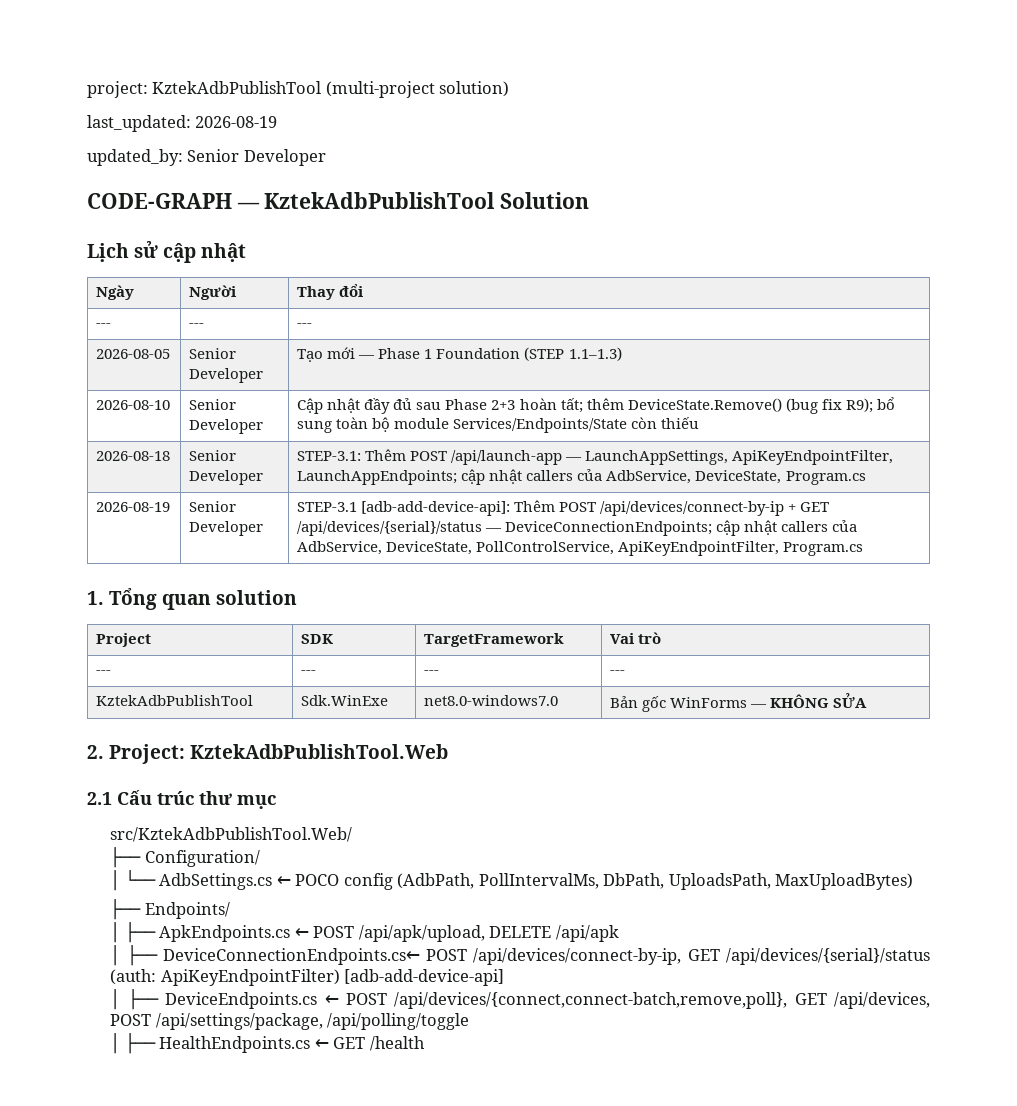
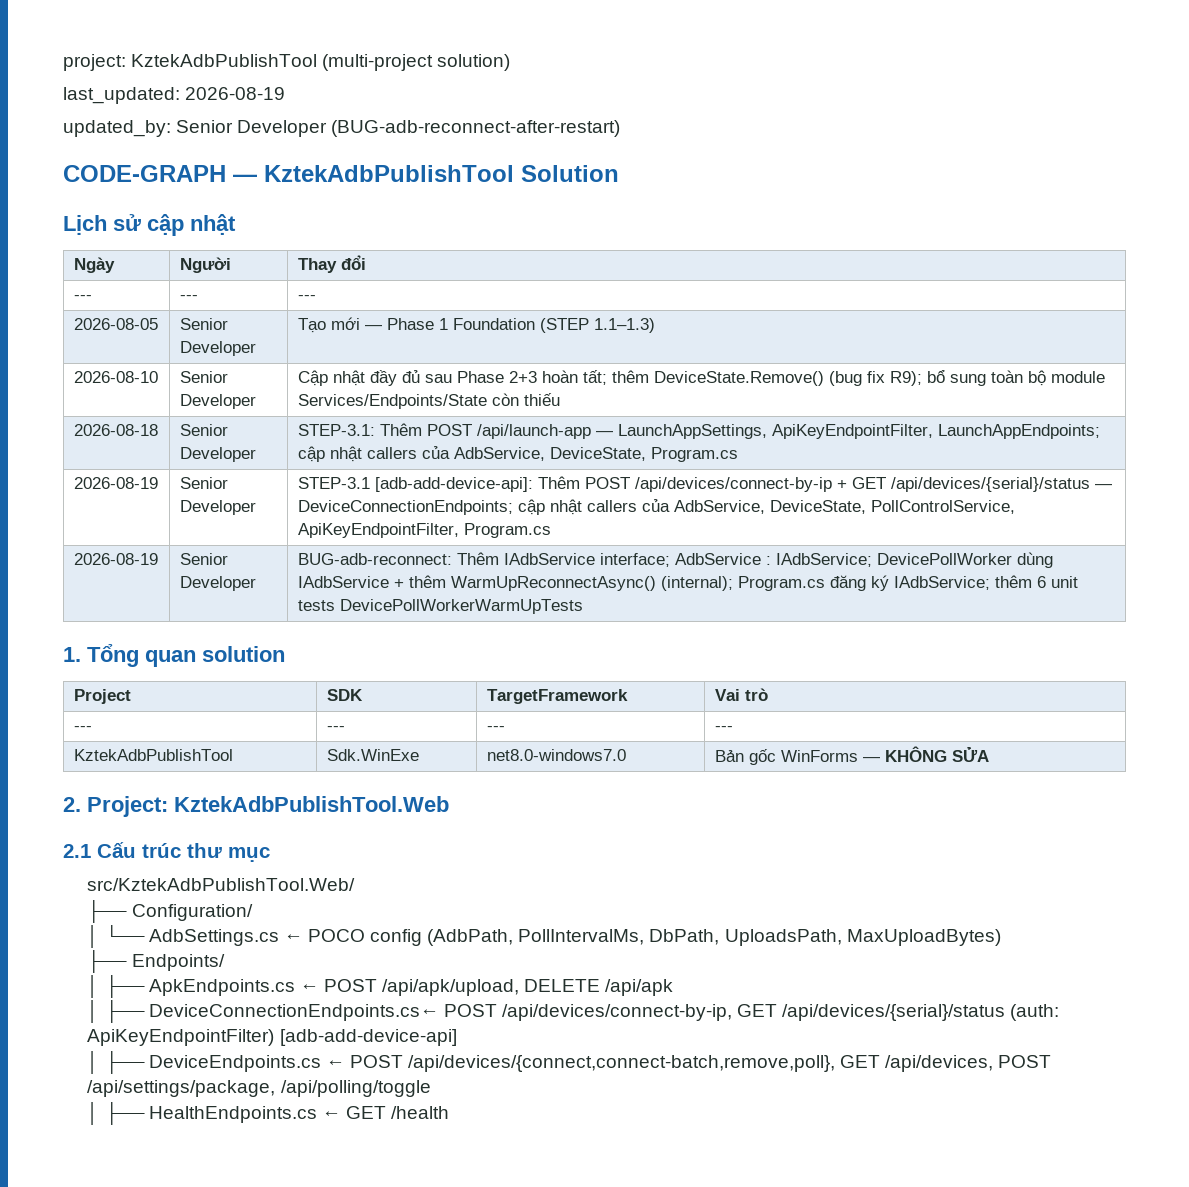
- updated_by: Senior Developer
+ updated_by: Senior Developer (BUG-adb-reconnect-after-restart)
+ 2026-08-19 | Senior Developer | BUG-adb-reconnect: Thêm IAdbService interface; AdbService : IAdbService; DevicePollWorker dùng IAdbService + thêm WarmUpReconnectAsync() (internal); Program.cs đăng ký IAdbService; thêm 6 unit tests DevicePollWorkerWarmUpTests

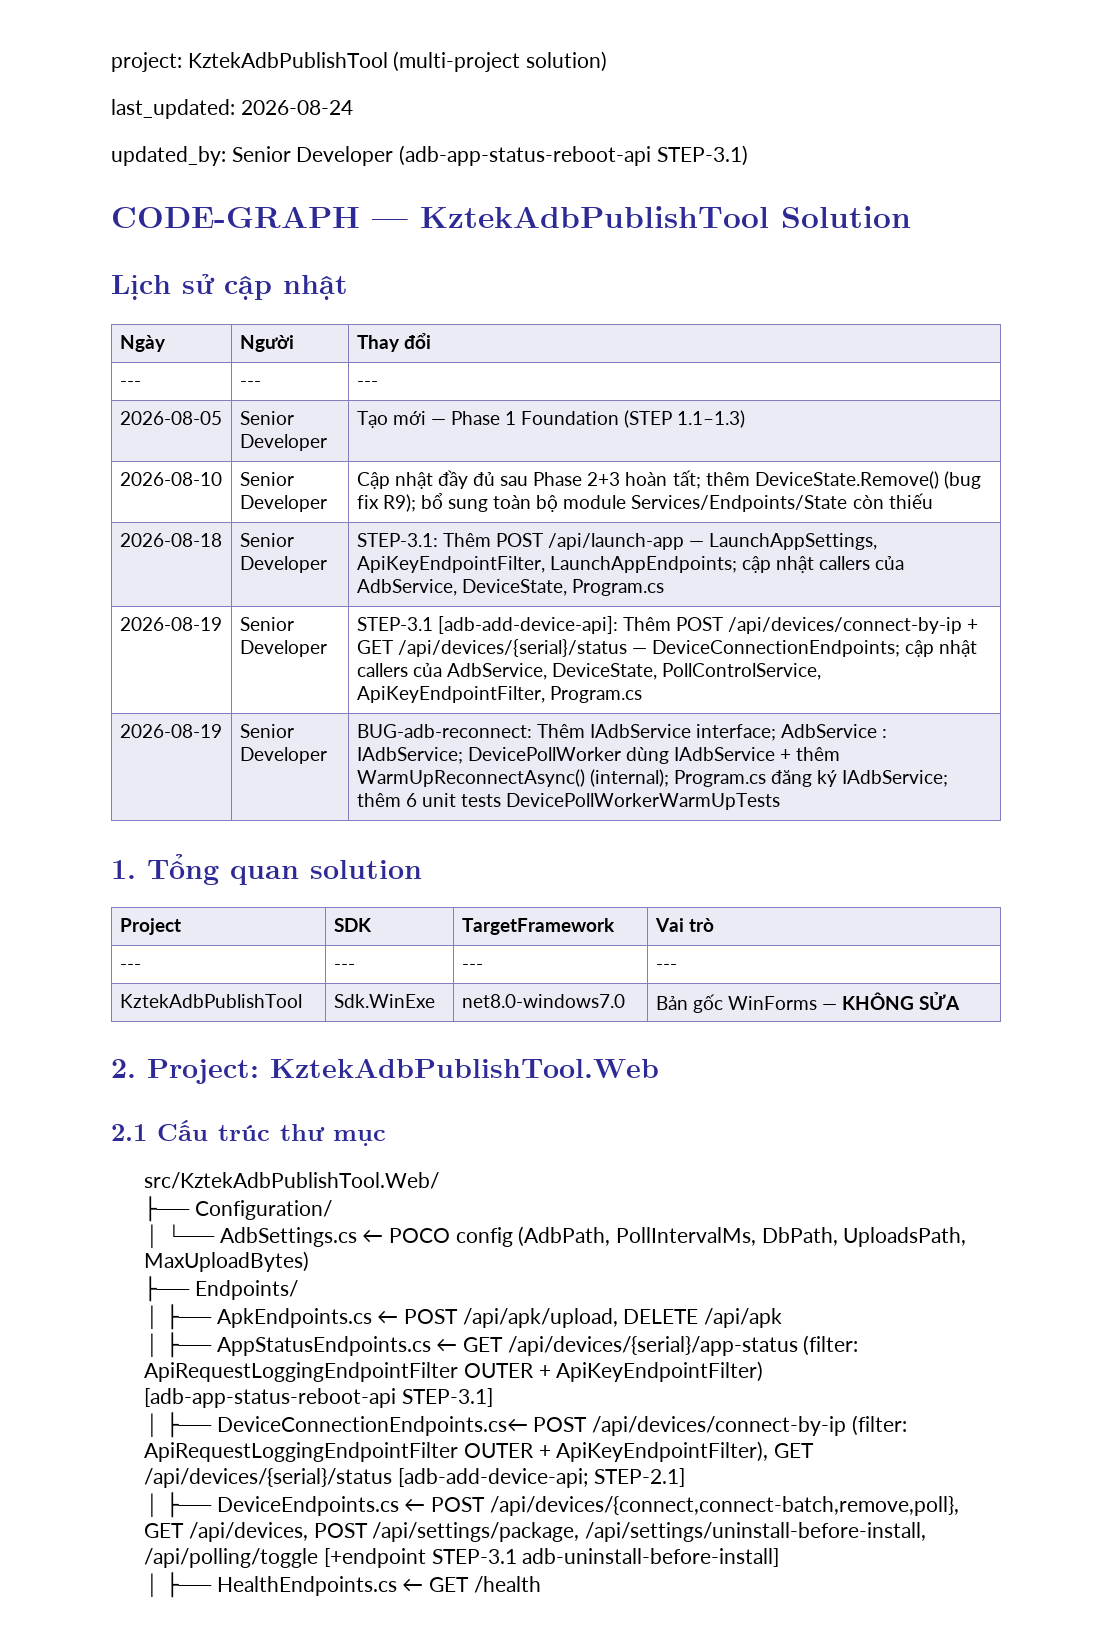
- last_updated: 2026-08-19
+ last_updated: 2026-08-24
- updated_by: Senior Developer (BUG-adb-reconnect-after-restart)
+ updated_by: Senior Developer (adb-app-status-reboot-api STEP-3.1)
- │ ├── DeviceConnectionEndpoints.cs← POST /api/devices/connect-by-ip, GET /api/devices/{serial}/status (auth: ApiKeyEndpointFilter) [adb-add-device-api]
+ │ ├── AppStatusEndpoints.cs ← GET /api/devices/{serial}/app-status (filter: ApiRequestLoggingEndpointFilter OUTER + ApiKeyEndpointFilter) [adb-app-status-reboot-api STEP-3.1]
+ │ ├── DeviceConnectionEndpoints.cs← POST /api/devices/connect-by-ip (filter: ApiRequestLoggingEndpointFilter OUTER + ApiKeyEndpointFilter), GET /api/devices/{serial}/status [adb-add-device-api; STEP-2.1]
- │ ├── DeviceEndpoints.cs ← POST /api/devices/{connect,connect-batch,remove,poll}, GET /api/devices, POST /api/settings/package, /api/polling/toggle
+ │ ├── DeviceEndpoints.cs ← POST /api/devices/{connect,connect-batch,remove,poll}, GET /api/devices, POST /api/settings/package, /api/settings/uninstall-before-install, /api/polling/toggle [+endpoint STEP-3.1 adb-uninstall-before-install]

